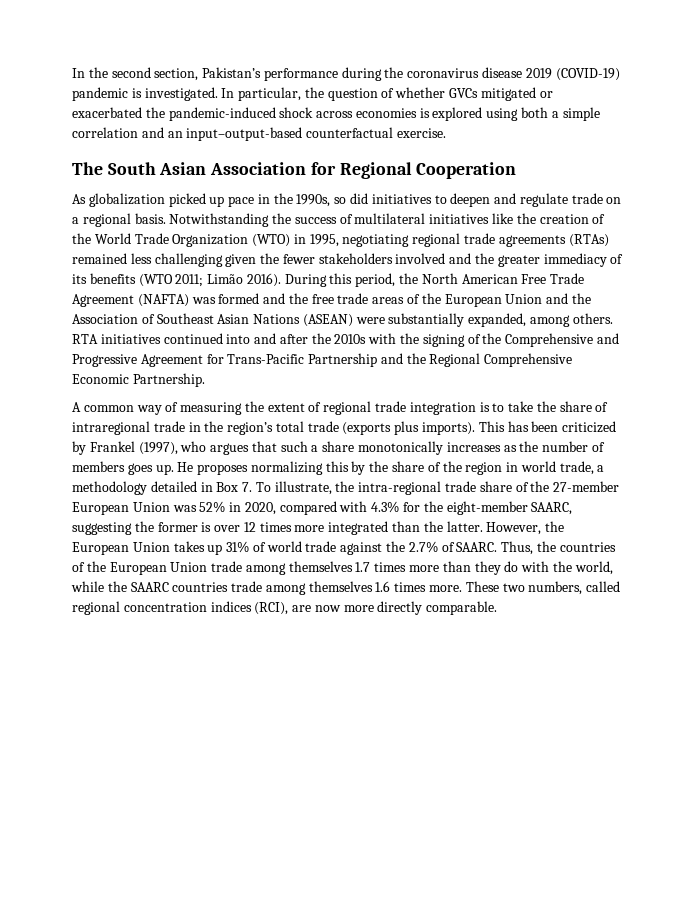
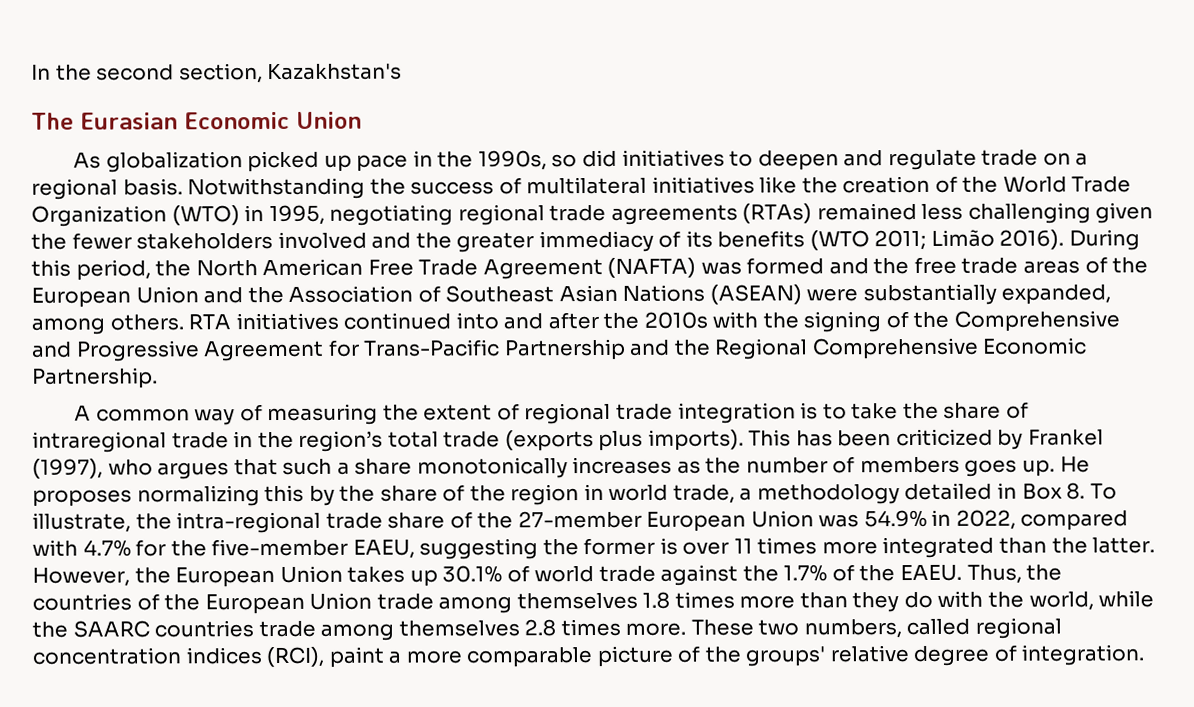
- In the second section, Pakistan’s performance during the coronavirus disease 2019 (COVID-19) pandemic is investigated. In particular, the question of whether GVCs mitigated or exacerbated the pandemic-induced shock across economies is explored using both a simple correlation and an input–output-based counterfactual exercise.
- The South Asian Association for Regional Cooperation
+ In the second section, Kazakhstan's
+ The Eurasian Economic Union
- He proposes normalizing this by the share of the region in world trade, a methodology detailed in Box 7. To illustrate, the intra-regional trade share of the 27-member European Union was 52% in 2020, compared with 4.3% for the eight-member SAARC, suggesting the former is over 12 times more integrated than the latter.
+ He proposes normalizing this by the share of the region in world trade, a methodology detailed in Box 8. To illustrate, the intra-regional trade share of the 27-member European Union was 54.9% in 2022, compared with 4.7% for the five-member EAEU, suggesting the former is over 11 times more integrated than the latter.
- However, the European Union takes up 31% of world trade against the 2.7% of SAARC.
+ However, the European Union takes up 30.1% of world trade against the 1.7% of the EAEU.
- Thus, the countries of the European Union trade among themselves 1.7 times more than they do with the world, while the SAARC countries trade among themselves 1.6 times more.
+ Thus, the countries of the European Union trade among themselves 1.8 times more than they do with the world, while the SAARC countries trade among themselves 2.8 times more.
- These two numbers, called regional concentration indices (RCI), are now more directly comparable.
+ These two numbers, called regional concentration indices (RCI), paint a more comparable picture of the groups' relative degree of integration.

